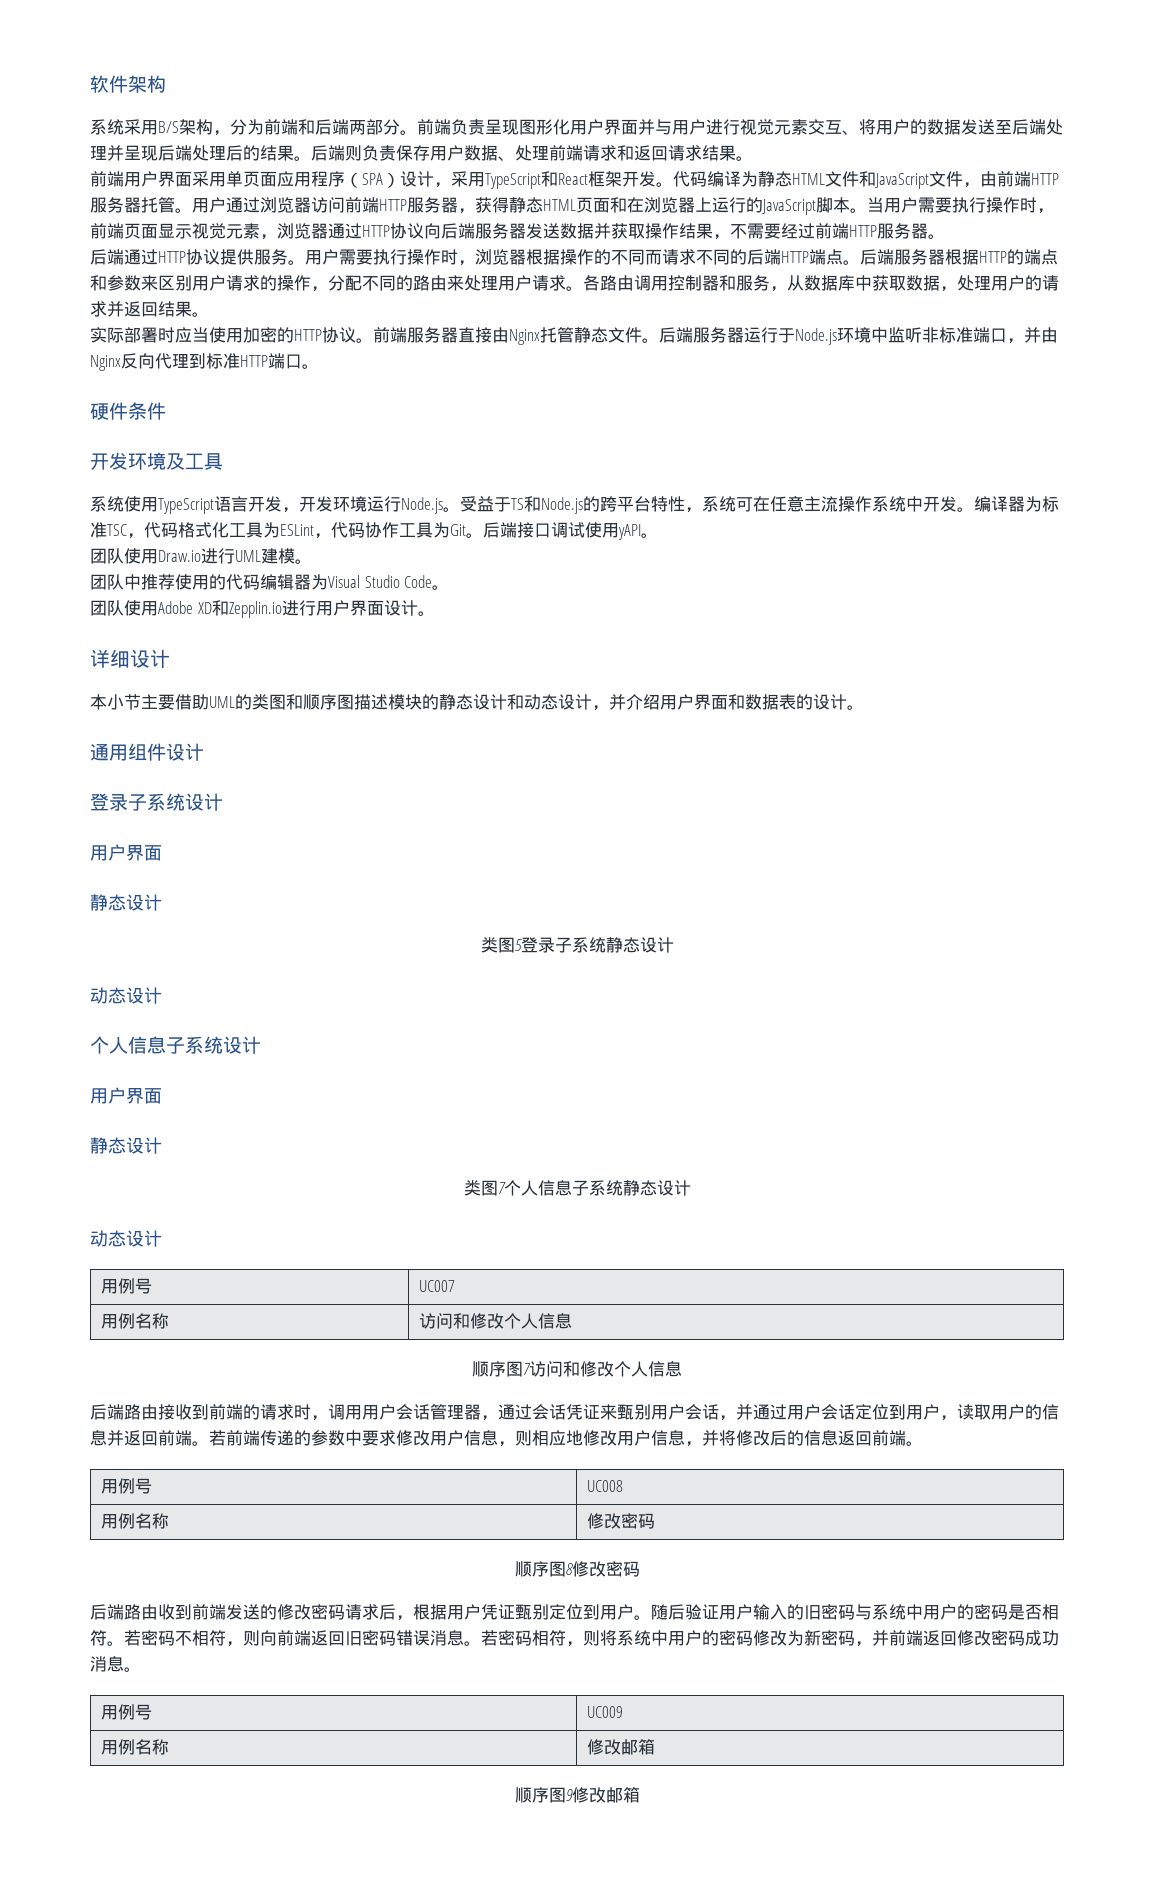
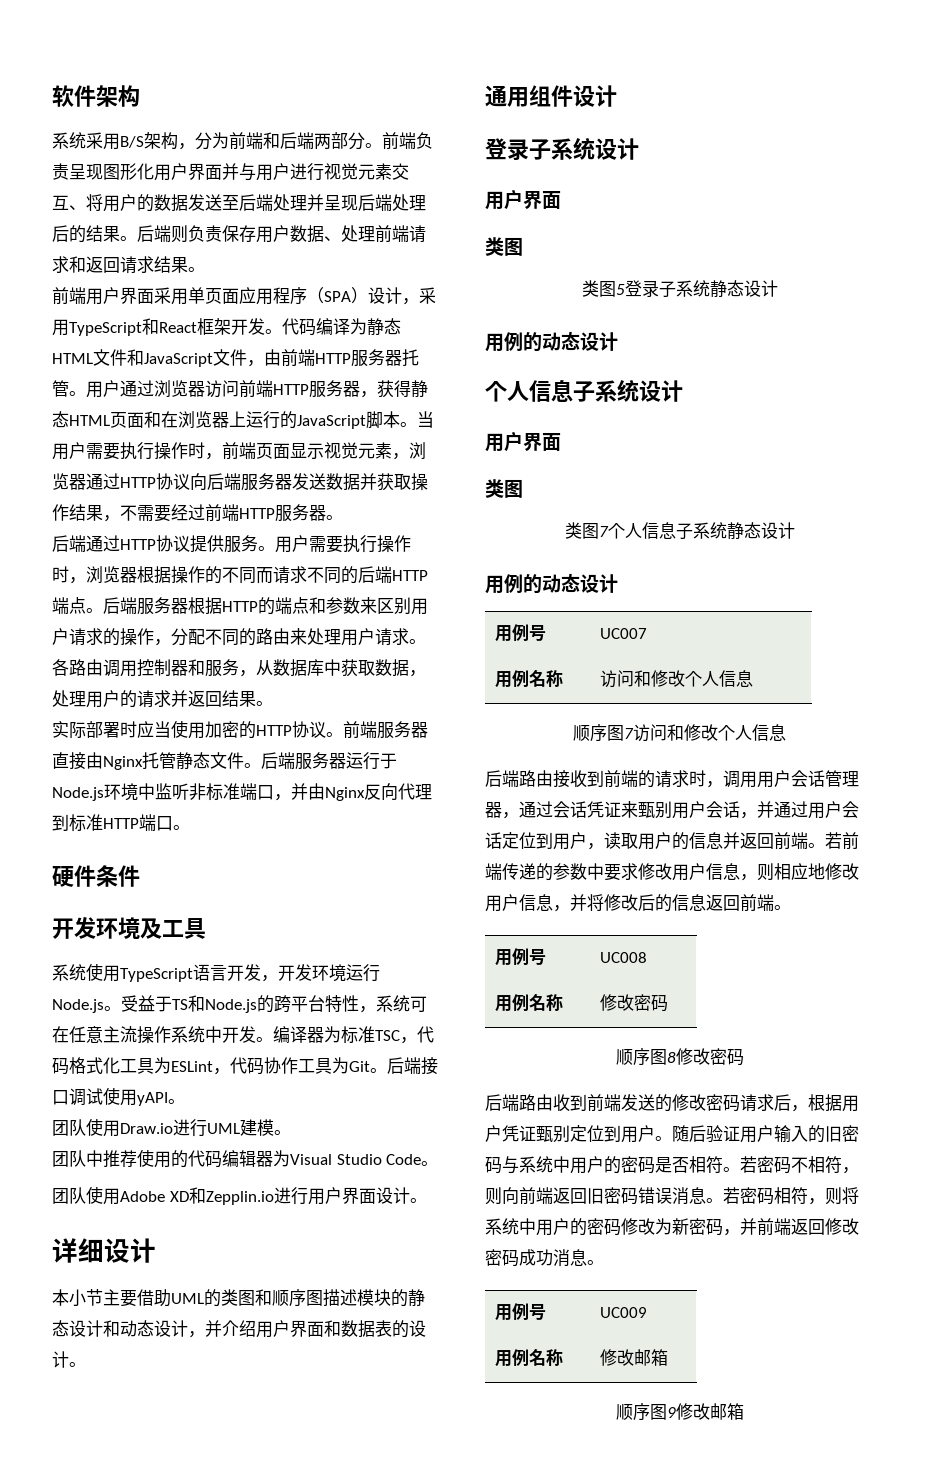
  登录子系统设计
  用户界面
- 静态设计
+ 类图
  类图5登录子系统静态设计
- 动态设计
+ 用例的动态设计
  个人信息子系统设计
  用户界面
- 静态设计
+ 类图
  类图7个人信息子系统静态设计
- 动态设计
+ 用例的动态设计

